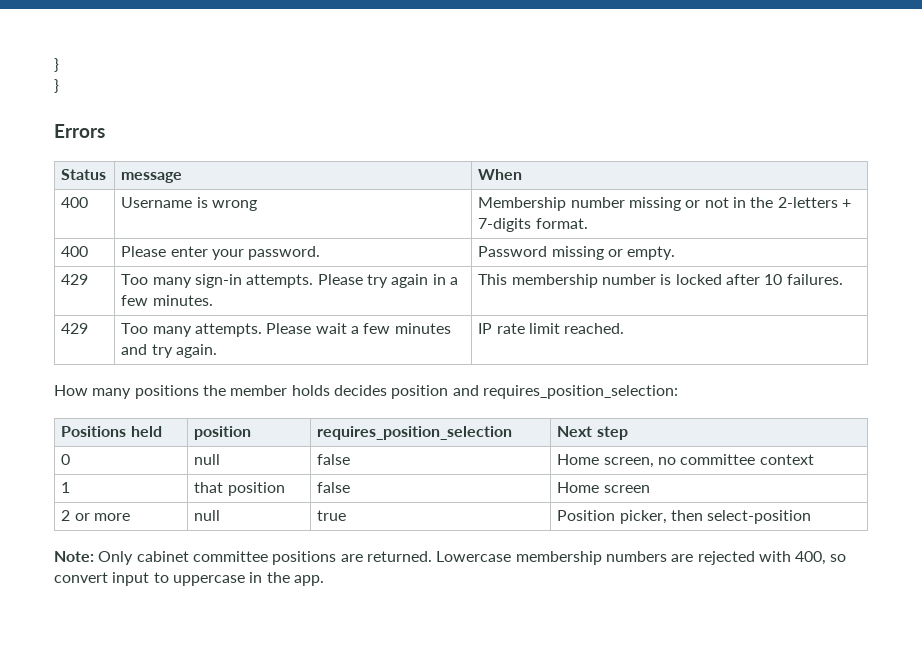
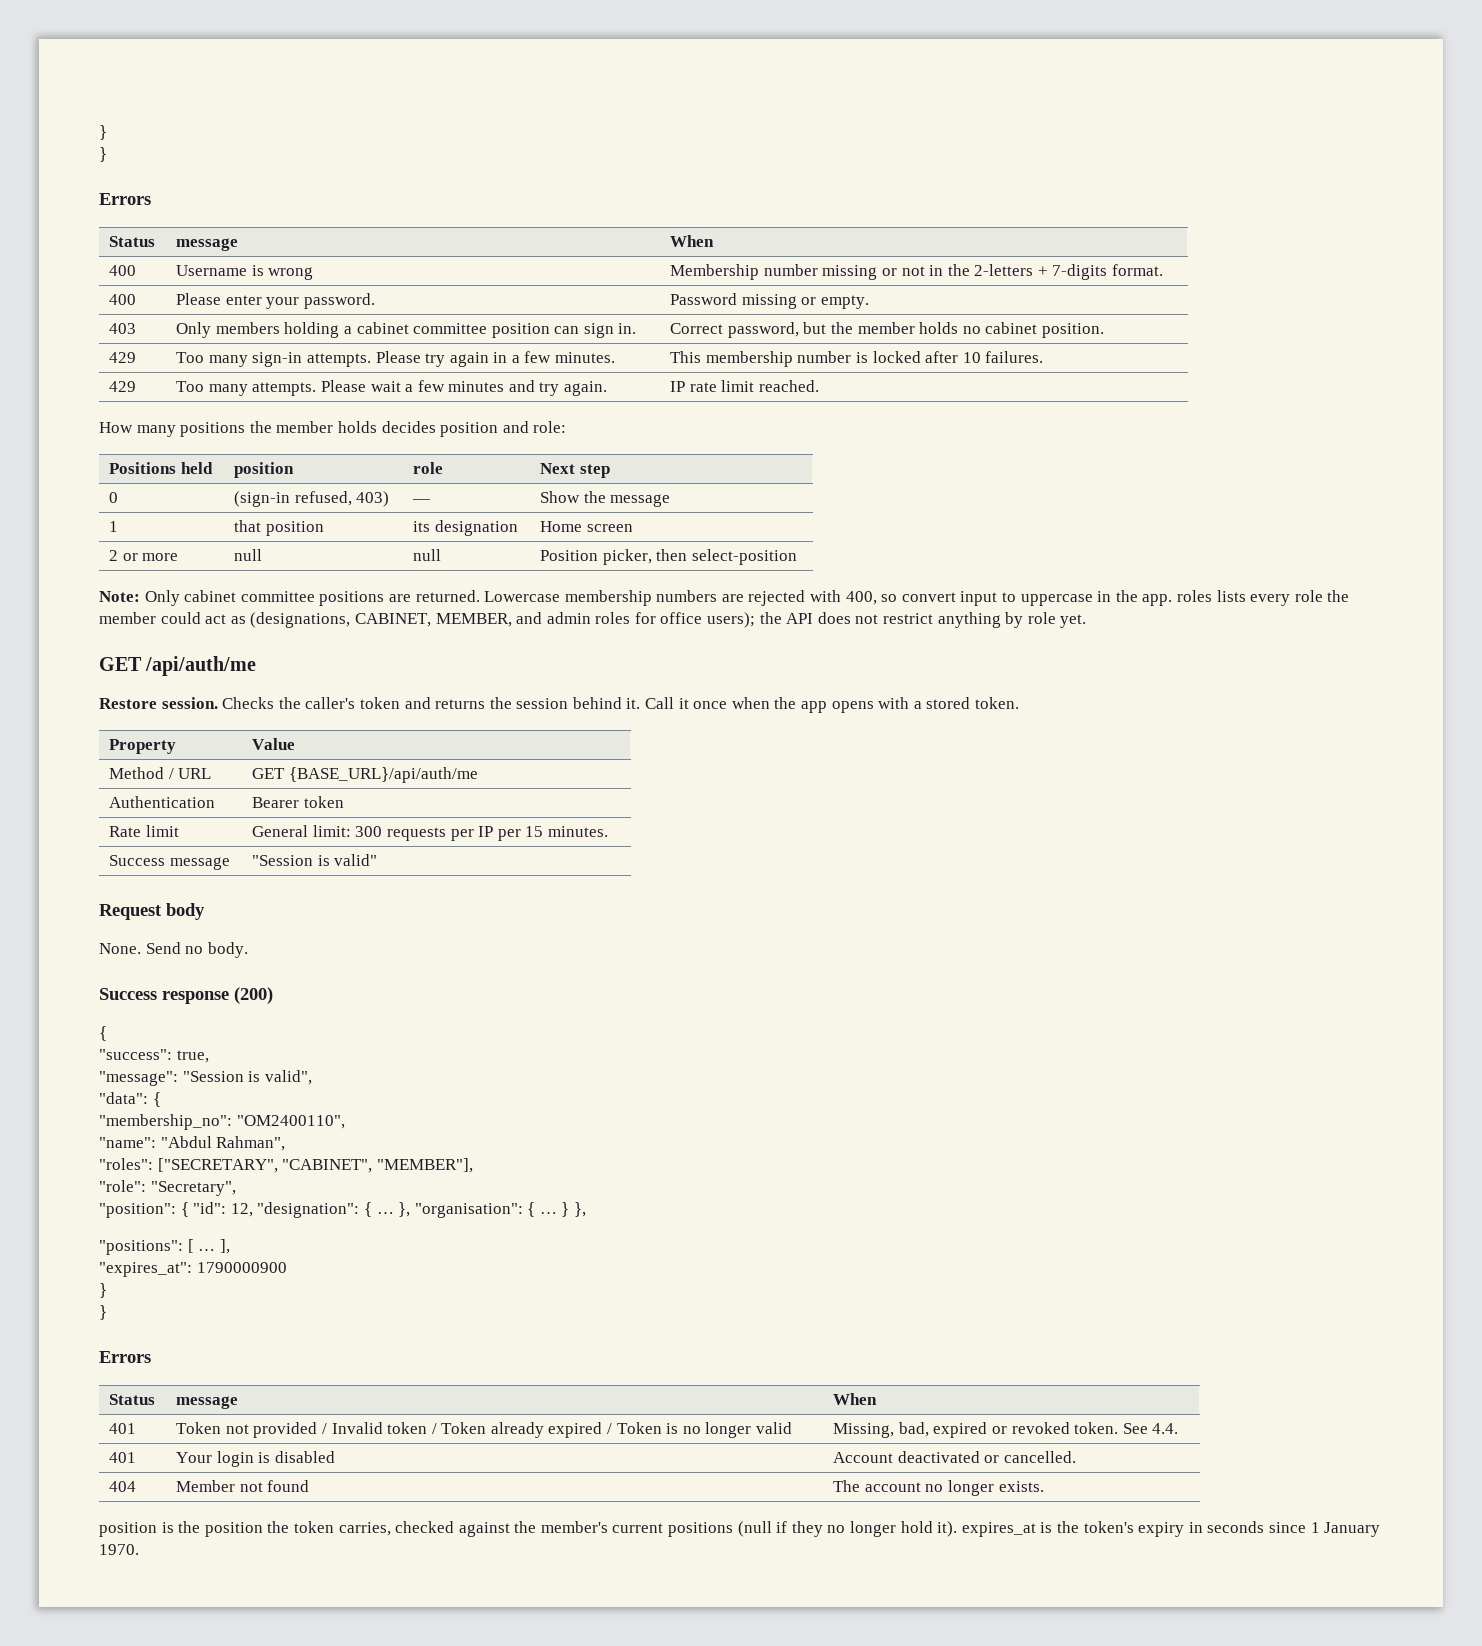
+ 403 | Only members holding a cabinet committee position can sign in. | Correct password, but the member holds no cabinet position.
- How many positions the member holds decides position and requires_position_selection:
+ How many positions the member holds decides position and role:
- Positions held | position | requires_position_selection | Next step
+ Positions held | position | role | Next step
- 0 | null | false | Home screen, no committee context
+ 0 | (sign-in refused, 403) | — | Show the message
- 1 | that position | false | Home screen
+ 1 | that position | its designation | Home screen
- 2 or more | null | true | Position picker, then select-position
+ 2 or more | null | null | Position picker, then select-position
- Lowercase membership numbers are rejected with 400, so convert input to uppercase in the app.
+ Lowercase membership numbers are rejected with 400, so convert input to uppercase in the app. roles lists every role the member could act as (designations, CABINET, MEMBER, and admin roles for office users); the API does not restrict anything by role yet.
+ GET /api/auth/me
+ Restore session. Checks the caller's token and returns the session behind it. Call it once when the app opens with a stored token.
+ Property | Value
+ Method / URL | GET {BASE_URL}/api/auth/me
+ Authentication | Bearer token
+ Rate limit | General limit: 300 requests per IP per 15 minutes.
+ Success message | "Session is valid"
+ Request body
+ None. Send no body.
+ Success response (200)
+ {
+ "success": true,
+ "message": "Session is valid",
+ "data": {
+ "membership_no": "OM2400110",
+ "name": "Abdul Rahman",
+ "roles": ["SECRETARY", "CABINET", "MEMBER"],
+ "role": "Secretary",
+ "position": { "id": 12, "designation": { … }, "organisation": { … } },
+ "positions": [ … ],
+ "expires_at": 1790000900
+ }
+ }
+ Errors
+ Status | message | When
+ 401 | Token not provided / Invalid token / Token already expired / Token is no longer valid | Missing, bad, expired or revoked token. See 4.4.
+ 401 | Your login is disabled | Account deactivated or cancelled.
+ 404 | Member not found | The account no longer exists.
+ position is the position the token carries, checked against the member's current positions (null if they no longer hold it). expires_at is the token's expiry in seconds since 1 January 1970.

